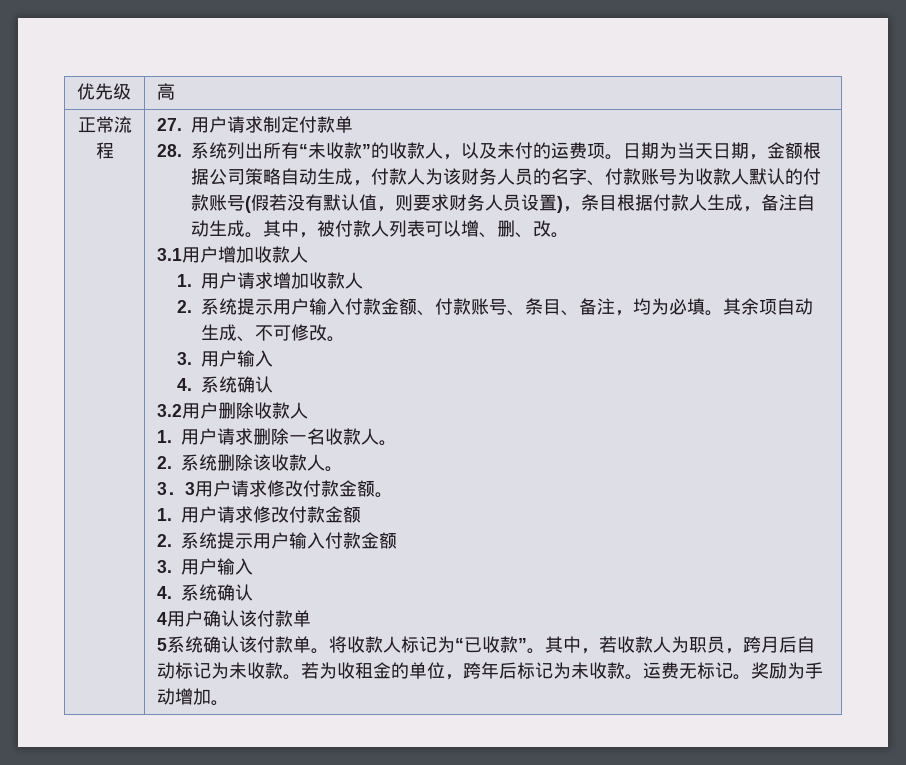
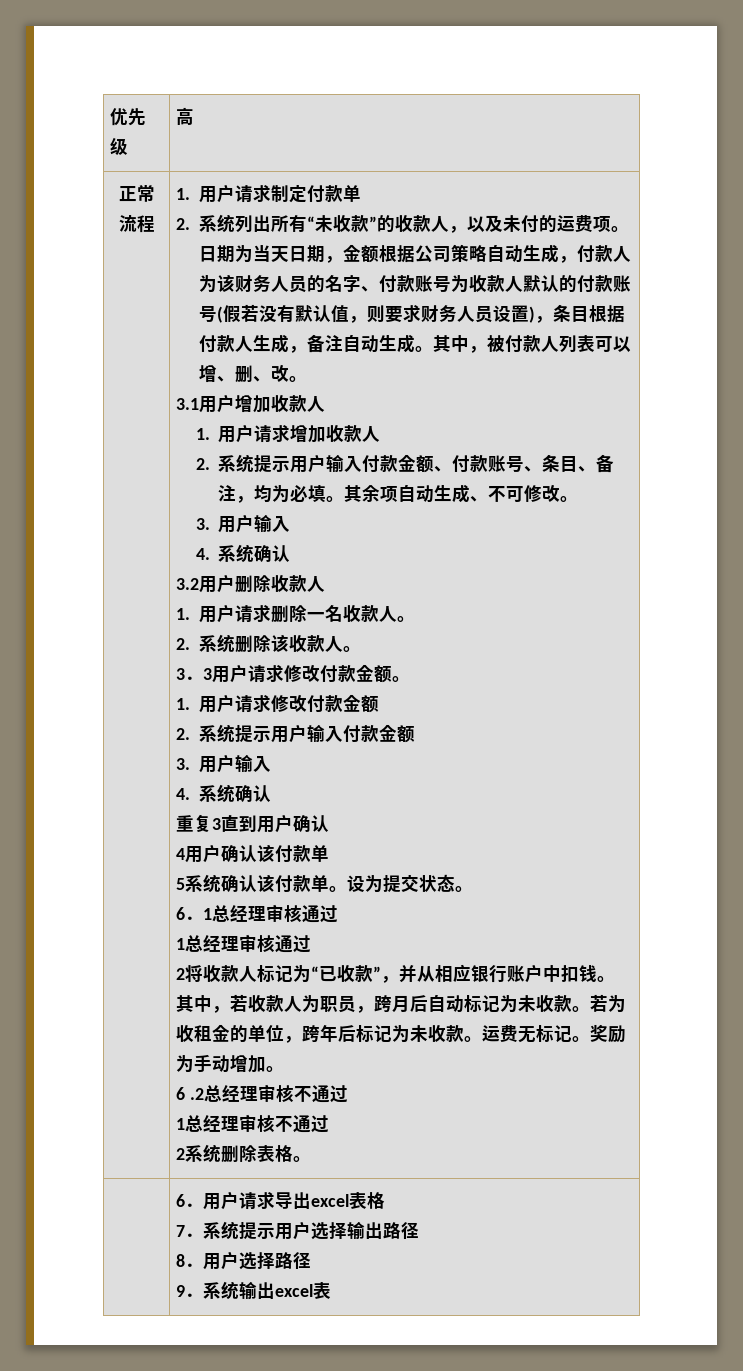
- 27.用户请求制定付款单
+ 1.用户请求制定付款单
- 28.系统列出所有“未收款”的收款人，以及未付的运费项。
+ 2.系统列出所有“未收款”的收款人，以及未付的运费项。
+ 重复3直到用户确认
- 将收款人标记为“已收款”。
+ 设为提交状态。
+ 6．1总经理审核通过
+ 1总经理审核通过
+ 2将收款人标记为“已收款”，并从相应银行账户中扣钱。
+ 6 .2总经理审核不通过
+ 1总经理审核不通过
+ 2系统删除表格。
+ | 6．用户请求导出excel表格
+ 7．系统提示用户选择输出路径
+ 8．用户选择路径
+ 9．系统输出excel表

